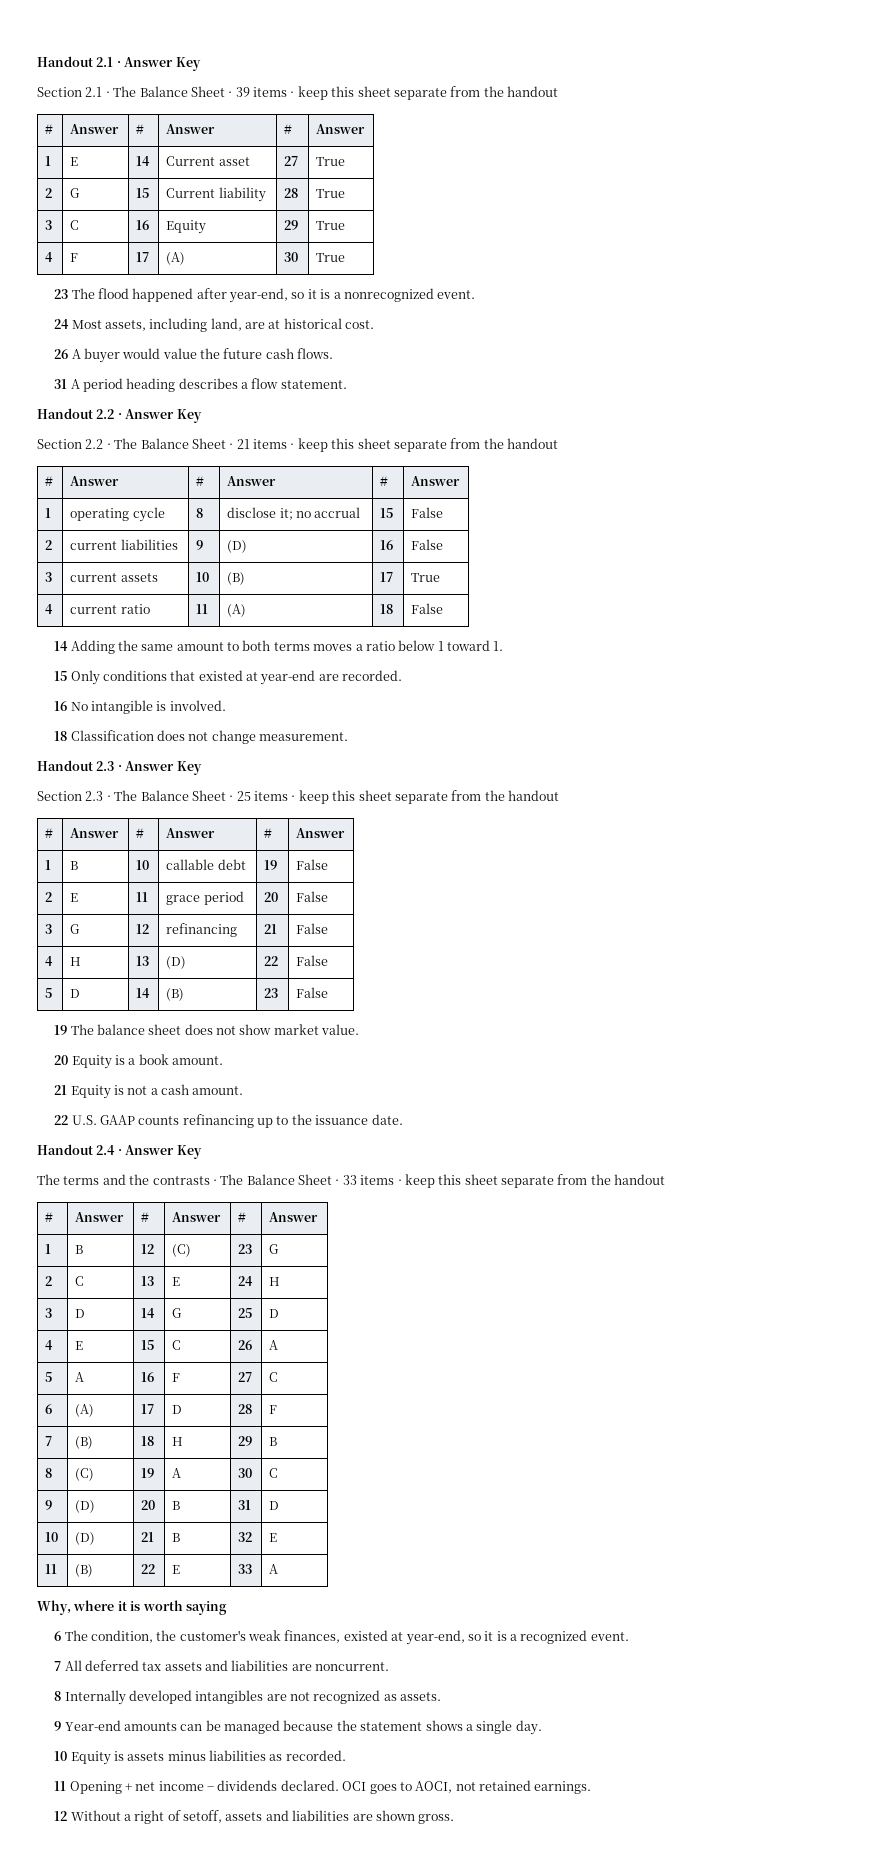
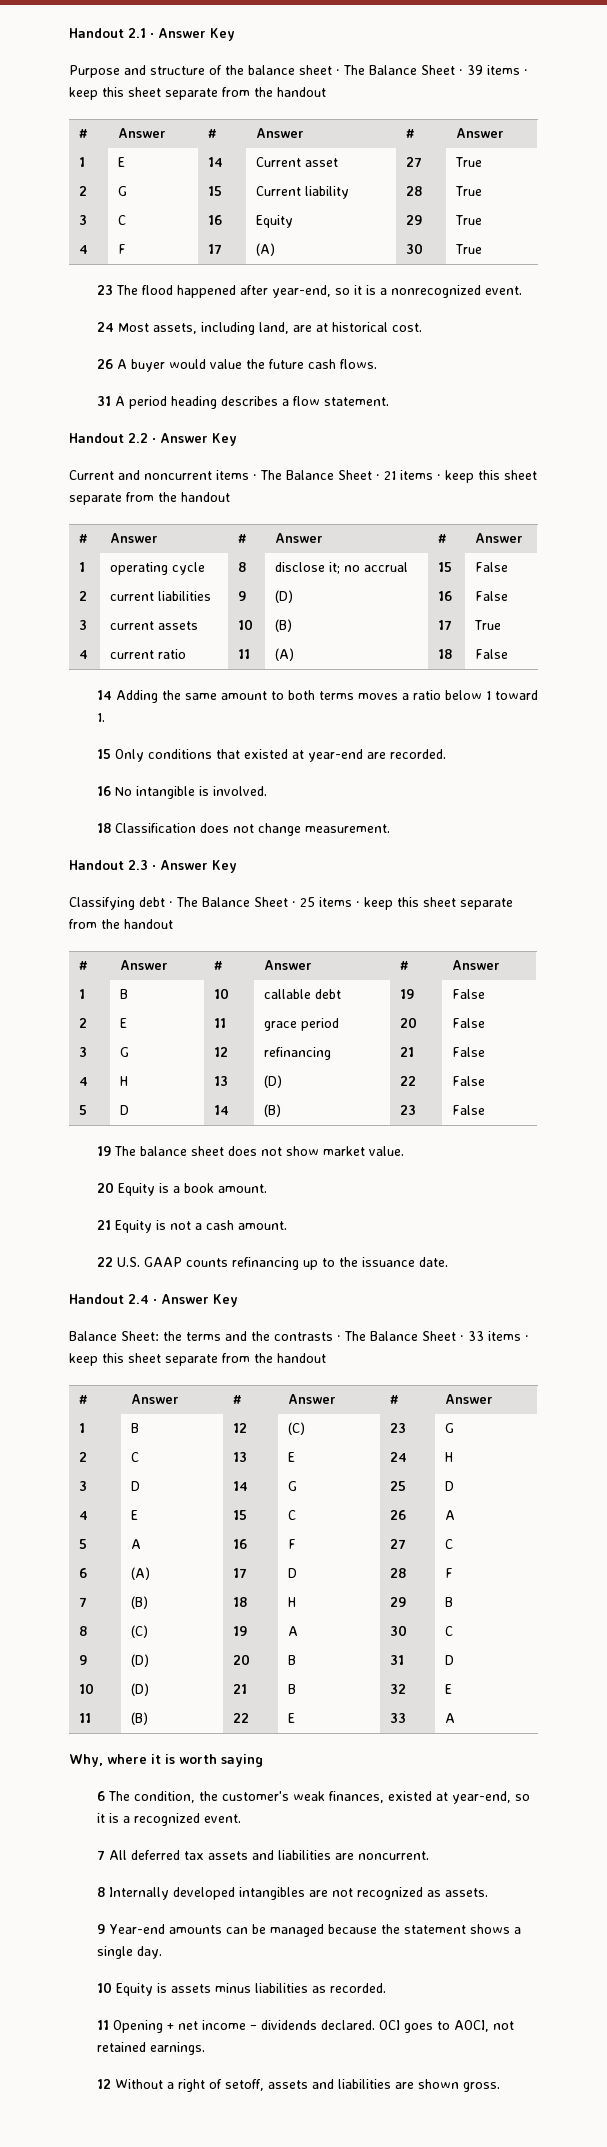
- Section 2.1 · The Balance Sheet · 39 items · keep this sheet separate from the handout
+ Purpose and structure of the balance sheet · The Balance Sheet · 39 items · keep this sheet separate from the handout
- Section 2.2 · The Balance Sheet · 21 items · keep this sheet separate from the handout
+ Current and noncurrent items · The Balance Sheet · 21 items · keep this sheet separate from the handout
- Section 2.3 · The Balance Sheet · 25 items · keep this sheet separate from the handout
+ Classifying debt · The Balance Sheet · 25 items · keep this sheet separate from the handout
- The terms and the contrasts · The Balance Sheet · 33 items · keep this sheet separate from the handout
+ Balance Sheet: the terms and the contrasts · The Balance Sheet · 33 items · keep this sheet separate from the handout

